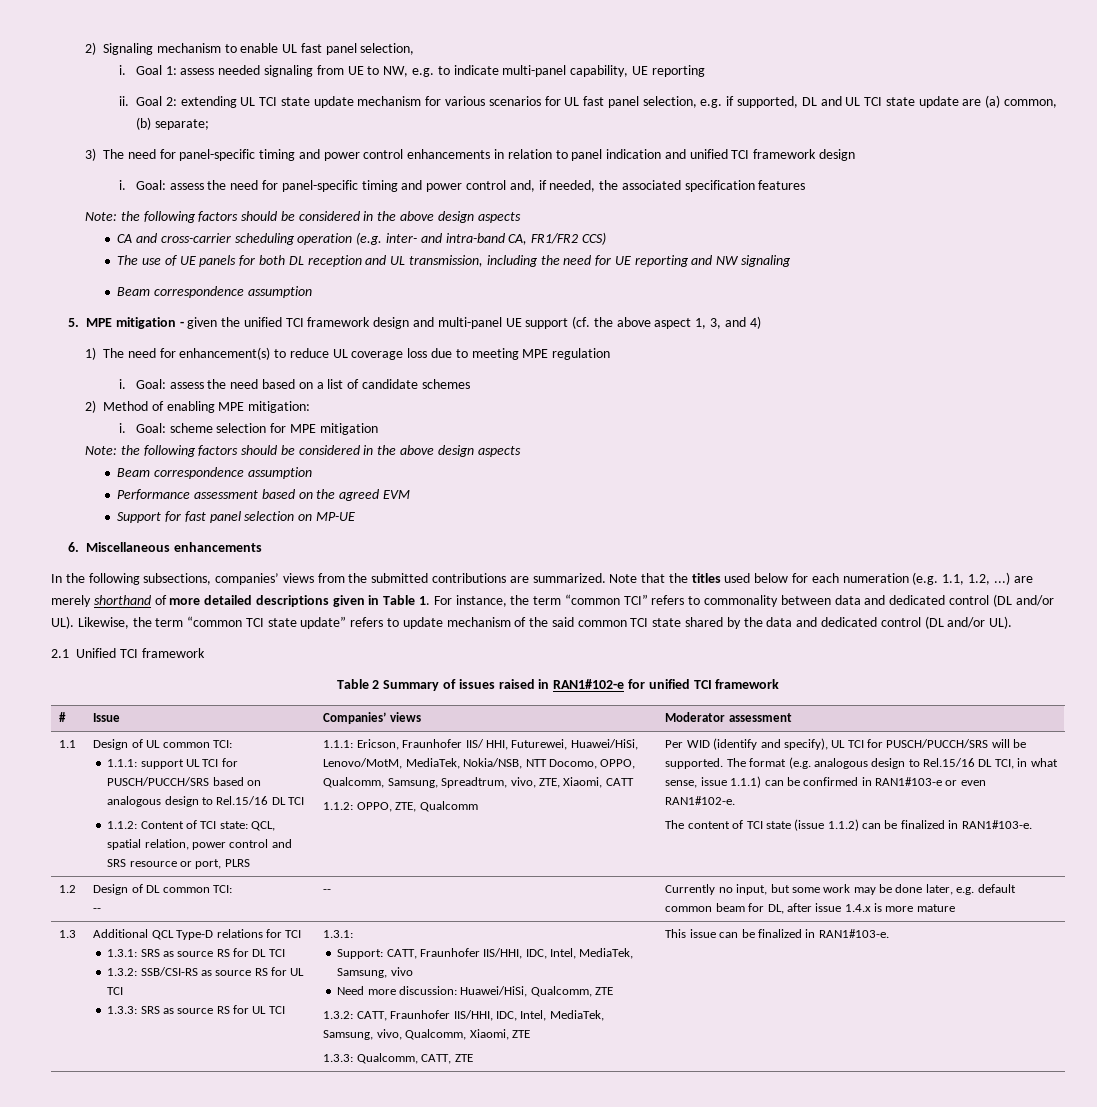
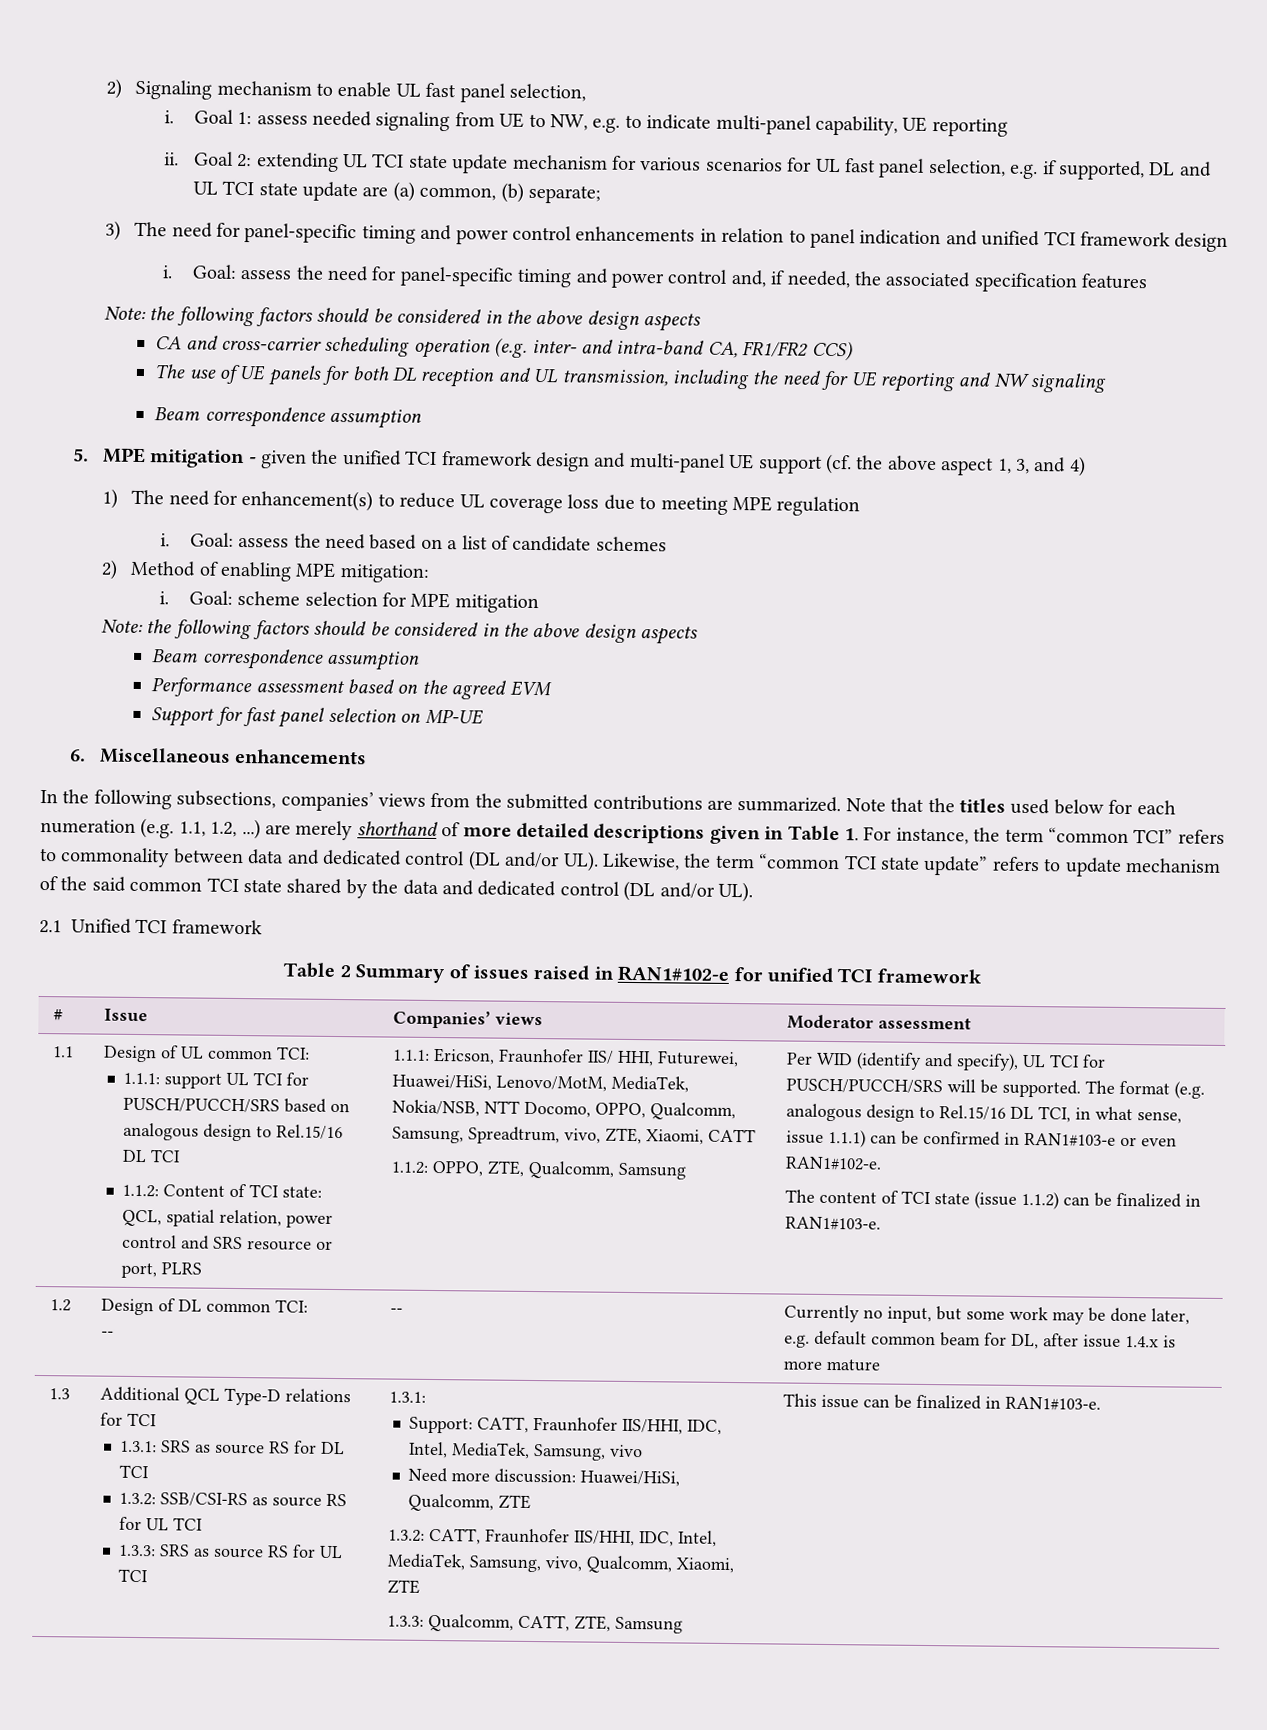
- 1.1.2: OPPO, ZTE, Qualcomm
+ 1.1.2: OPPO, ZTE, Qualcomm, Samsung
- 1.3.3: Qualcomm, CATT, ZTE
+ 1.3.3: Qualcomm, CATT, ZTE, Samsung

